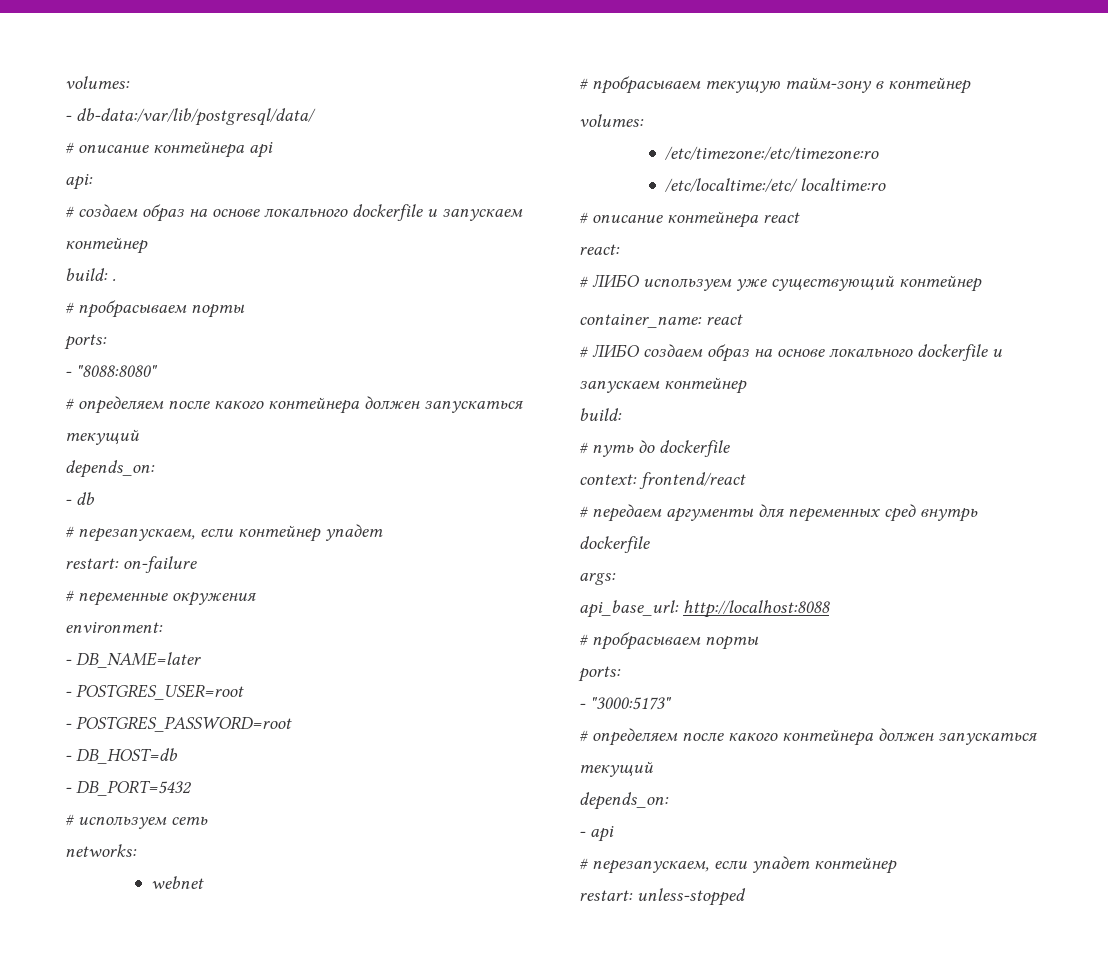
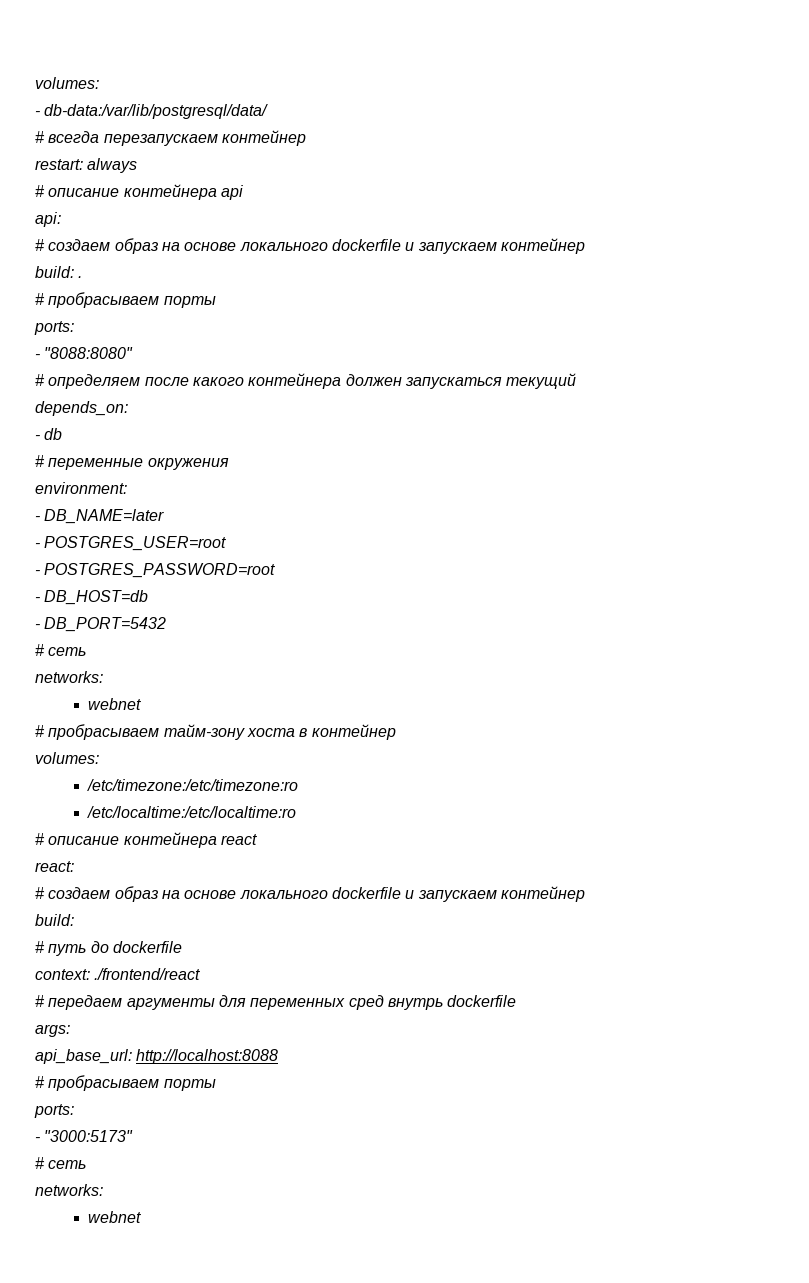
+ # всегда перезапускаем контейнер
+ restart: always
- # перезапускаем, если контейнер упадет
- restart: on-failure
  - DB_PORT=5432
- # используем сеть
+ # сеть
- # пробрасываем текущую тайм-зону в контейнер
+ # пробрасываем тайм-зону хоста в контейнер
- /etc/localtime:/etc/ localtime:ro
+ /etc/localtime:/etc/localtime:ro
  react:
- # ЛИБО используем уже существующий контейнер
- container_name: react
- # ЛИБО создаем образ на основе локального dockerfile и запускаем контейнер
+ # создаем образ на основе локального dockerfile и запускаем контейнер
- context: frontend/react
+ context: ./frontend/react
  - "3000:5173"
- # определяем после какого контейнера должен запускаться текущий
- depends_on:
- - api
- # перезапускаем, если упадет контейнер
- restart: unless-stopped
+ # сеть
+ networks:
+ webnet

